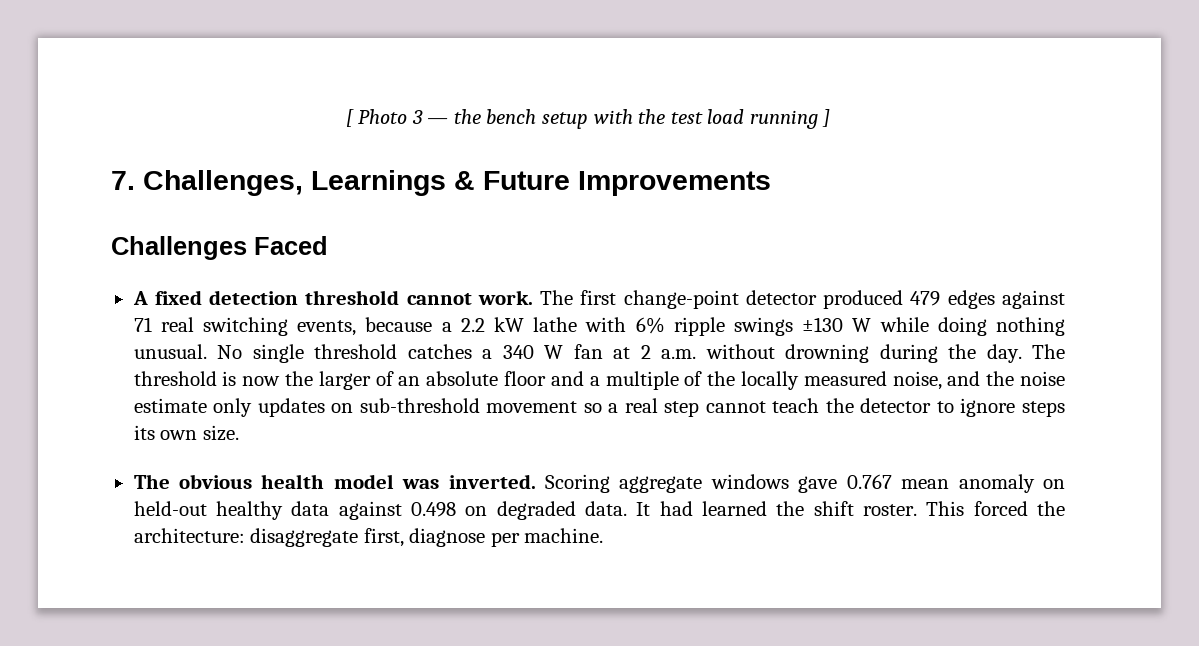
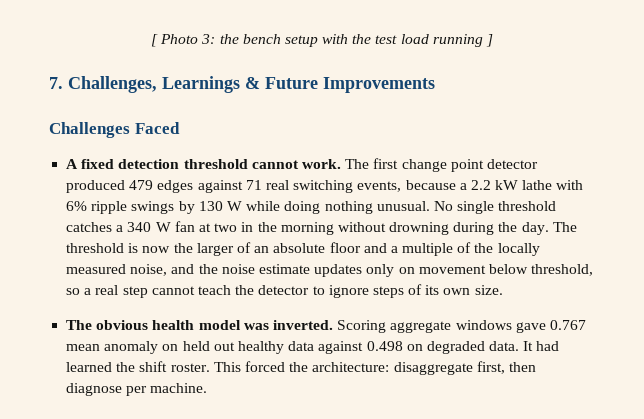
- [ Photo 3 — the bench setup with the test load running ]
+ [ Photo 3: the bench setup with the test load running ]
- The first change-point detector produced 479 edges against 71 real switching events, because a 2.2 kW lathe with 6% ripple swings ±130 W while doing nothing unusual.
+ The first change point detector produced 479 edges against 71 real switching events, because a 2.2 kW lathe with 6% ripple swings by 130 W while doing nothing unusual.
- No single threshold catches a 340 W fan at 2 a.m. without drowning during the day.
+ No single threshold catches a 340 W fan at two in the morning without drowning during the day.
- The threshold is now the larger of an absolute floor and a multiple of the locally measured noise, and the noise estimate only updates on sub-threshold movement so a real step cannot teach the detector to ignore steps its own size.
+ The threshold is now the larger of an absolute floor and a multiple of the locally measured noise, and the noise estimate updates only on movement below threshold, so a real step cannot teach the detector to ignore steps of its own size.
- Scoring aggregate windows gave 0.767 mean anomaly on held-out healthy data against 0.498 on degraded data.
+ Scoring aggregate windows gave 0.767 mean anomaly on held out healthy data against 0.498 on degraded data.
- This forced the architecture: disaggregate first, diagnose per machine.
+ This forced the architecture: disaggregate first, then diagnose per machine.

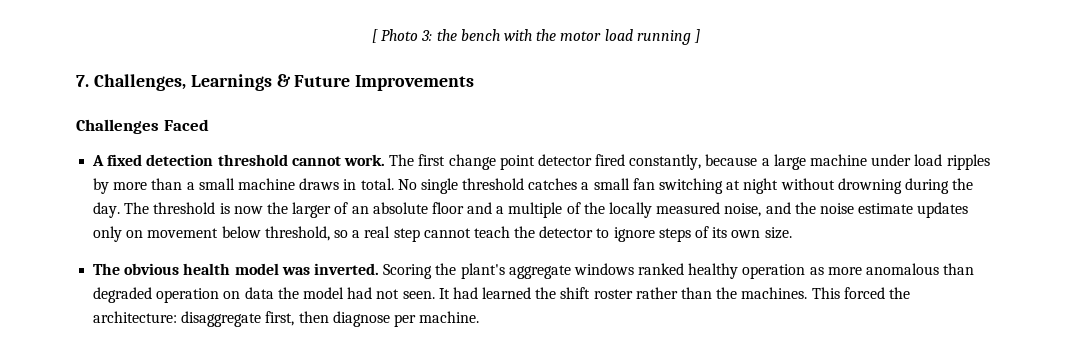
- [ Photo 3: the bench setup with the test load running ]
+ [ Photo 3: the bench with the motor load running ]
- The first change point detector produced 479 edges against 71 real switching events, because a 2.2 kW lathe with 6% ripple swings by 130 W while doing nothing unusual.
+ The first change point detector fired constantly, because a large machine under load ripples by more than a small machine draws in total.
- No single threshold catches a 340 W fan at two in the morning without drowning during the day.
+ No single threshold catches a small fan switching at night without drowning during the day.
- Scoring aggregate windows gave 0.767 mean anomaly on held out healthy data against 0.498 on degraded data.
+ Scoring the plant's aggregate windows ranked healthy operation as more anomalous than degraded operation on data the model had not seen.
- It had learned the shift roster.
+ It had learned the shift roster rather than the machines.

